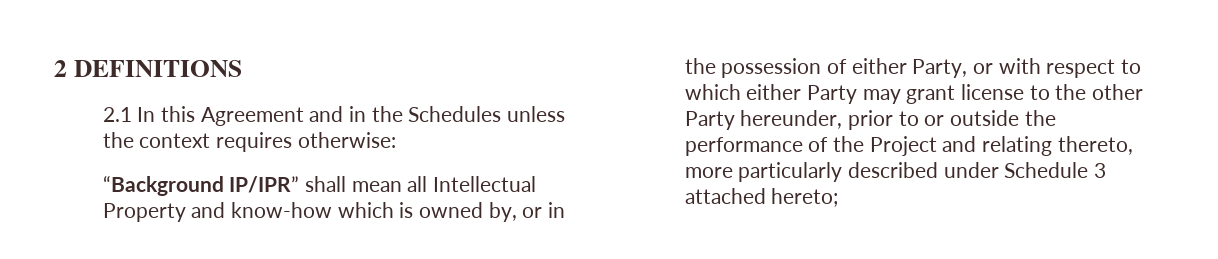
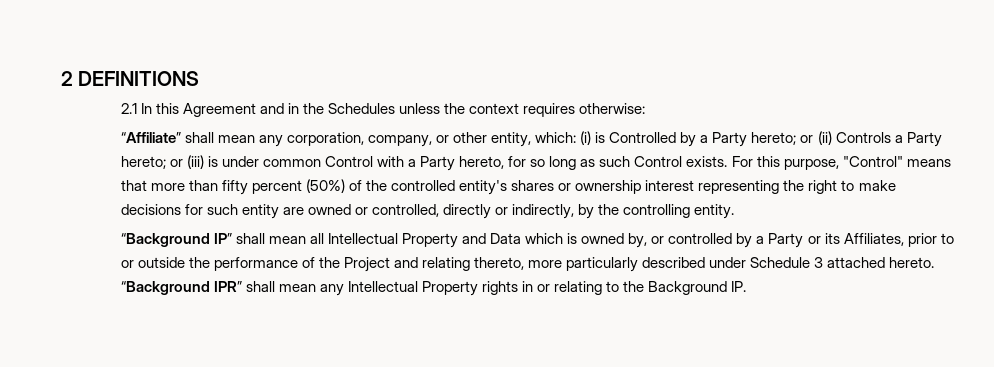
- “Background IP/IPR” shall mean all Intellectual Property and know-how which is owned by, or in the possession of either Party, or with respect to which either Party may grant license to the other Party hereunder, prior to or outside the performance of the Project and relating thereto, more particularly described under Schedule 3 attached hereto;
+ “Affiliate” shall mean any corporation, company, or other entity, which: (i) is Controlled by a Party hereto; or (ii) Controls a Party hereto; or (iii) is under common Control with a Party hereto, for so long as such Control exists. For this purpose, "Control" means that more than fifty percent (50%) of the controlled entity's shares or ownership interest representing the right to make decisions for such entity are owned or controlled, directly or indirectly, by the controlling entity.
+ “Background IP” shall mean all Intellectual Property and Data which is owned by, or controlled by a Party or its Affiliates, prior to or outside the performance of the Project and relating thereto, more particularly described under Schedule 3 attached hereto. “Background IPR” shall mean any Intellectual Property rights in or relating to the Background IP.

